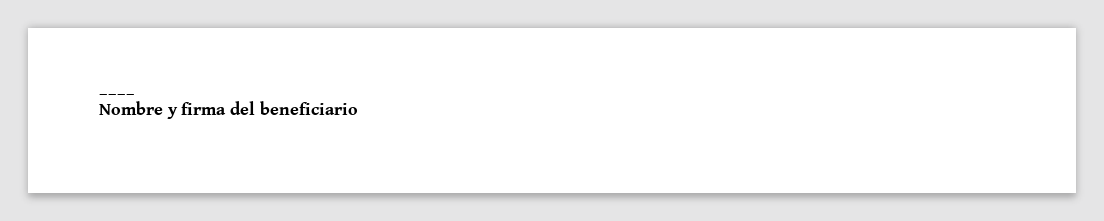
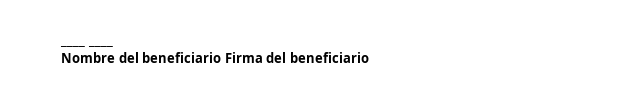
- ____
+ ____ ____
- Nombre y firma del beneficiario
+ Nombre del beneficiario Firma del beneficiario

